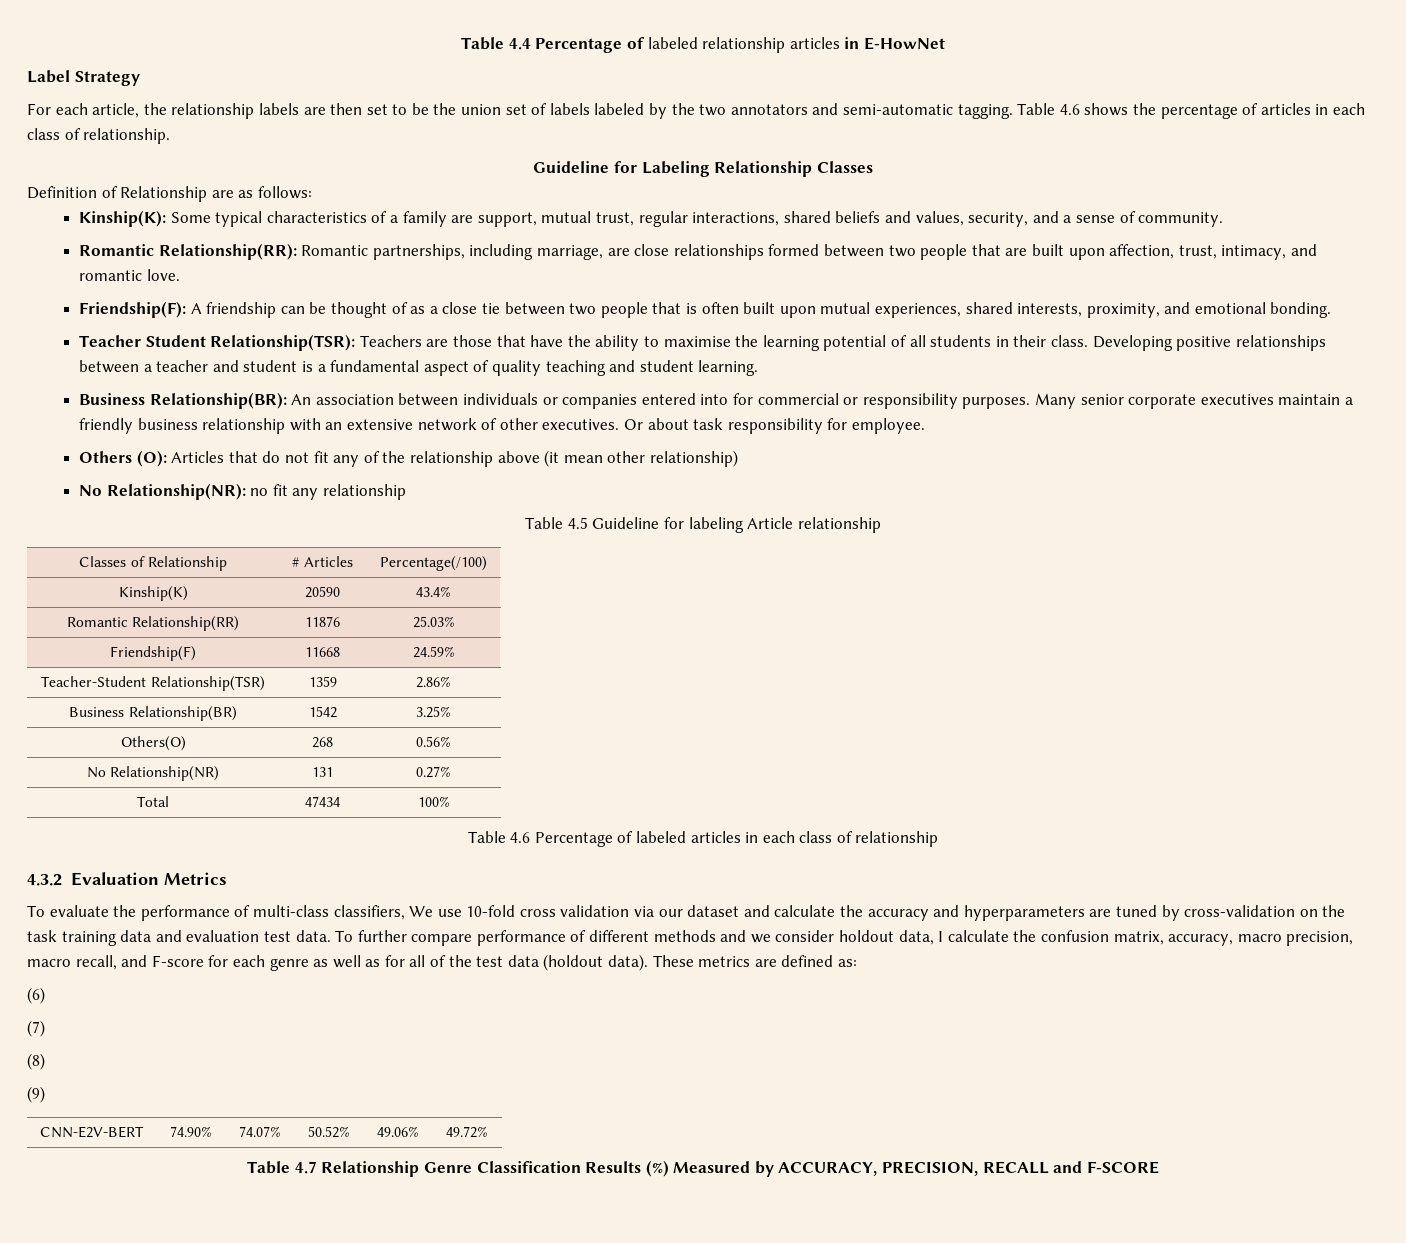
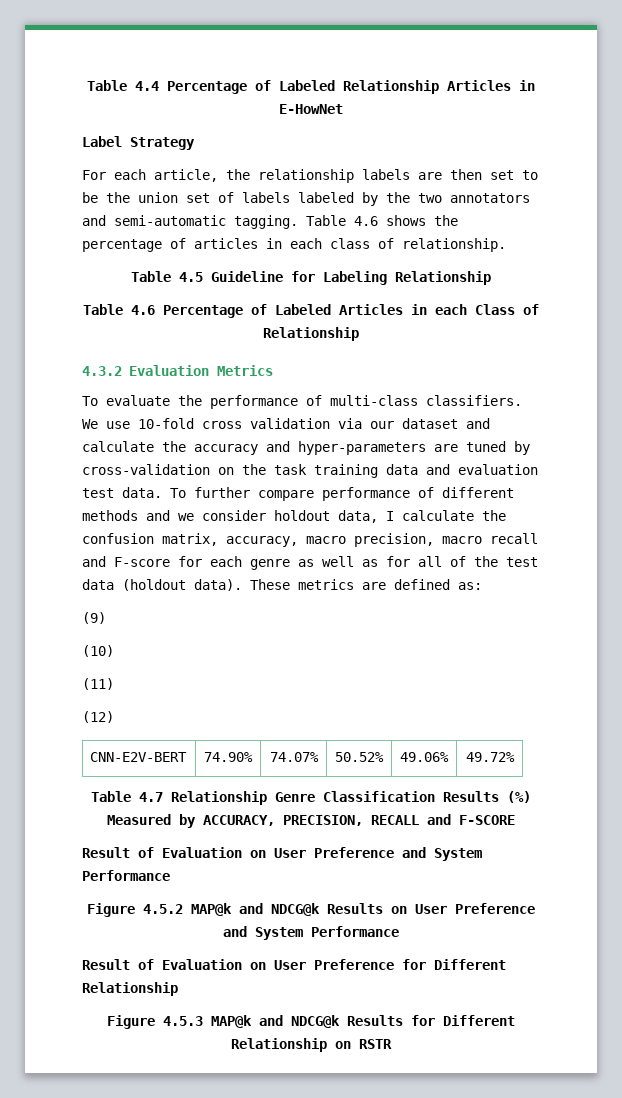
- Table 4.4 Percentage of labeled relationship articles in E-HowNet
+ Table 4.4 Percentage of Labeled Relationship Articles in E-HowNet
- Guideline for Labeling Relationship Classes
- Definition of Relationship are as follows:
- Kinship(K): Some typical characteristics of a family are support, mutual trust, regular interactions, shared beliefs and values, security, and a sense of community.
- Romantic Relationship(RR): Romantic partnerships, including marriage, are close relationships formed between two people that are built upon affection, trust, intimacy, and romantic love.
- Friendship(F): A friendship can be thought of as a close tie between two people that is often built upon mutual experiences, shared interests, proximity, and emotional bonding.
- Teacher Student Relationship(TSR): Teachers are those that have the ability to maximise the learning potential of all students in their class. Developing positive relationships between a teacher and student is a fundamental aspect of quality teaching and student learning.
- Business Relationship(BR): An association between individuals or companies entered into for commercial or responsibility purposes. Many senior corporate executives maintain a friendly business relationship with an extensive network of other executives. Or about task responsibility for employee.
- Others (O): Articles that do not fit any of the relationship above (it mean other relationship)
- No Relationship(NR): no fit any relationship
- Table 4.5 Guideline for labeling Article relationship
- Classes of Relationship | # Articles | Percentage(/100)
- Kinship(K) | 20590 | 43.4%
- Romantic Relationship(RR) | 11876 | 25.03%
- Friendship(F) | 11668 | 24.59%
- Teacher-Student Relationship(TSR) | 1359 | 2.86%
- Business Relationship(BR) | 1542 | 3.25%
- Others(O) | 268 | 0.56%
- No Relationship(NR) | 131 | 0.27%
- Total | 47434 | 100%
- Table 4.6 Percentage of labeled articles in each class of relationship
+ Table 4.5 Guideline for Labeling Relationship
+ Table 4.6 Percentage of Labeled Articles in each Class of Relationship
- To evaluate the performance of multi-class classifiers, We use 10-fold cross validation via our dataset and calculate the accuracy and hyperparameters are tuned by cross-validation on the task training data and evaluation test data.
+ To evaluate the performance of multi-class classifiers. We use 10-fold cross validation via our dataset and calculate the accuracy and hyper-parameters are tuned by cross-validation on the task training data and evaluation test data.
- To further compare performance of different methods and we consider holdout data, I calculate the confusion matrix, accuracy, macro precision, macro recall, and F-score for each genre as well as for all of the test data (holdout data).
+ To further compare performance of different methods and we consider holdout data, I calculate the confusion matrix, accuracy, macro precision, macro recall and F-score for each genre as well as for all of the test data (holdout data).
- (6)
- (7)
- (8)
  (9)
+ (10)
+ (11)
+ (12)
+ Result of Evaluation on User Preference and System Performance
+ Figure 4.5.2 MAP@k and NDCG@k Results on User Preference and System Performance
+ Result of Evaluation on User Preference for Different Relationship
+ Figure 4.5.3 MAP@k and NDCG@k Results for Different Relationship on RSTR

